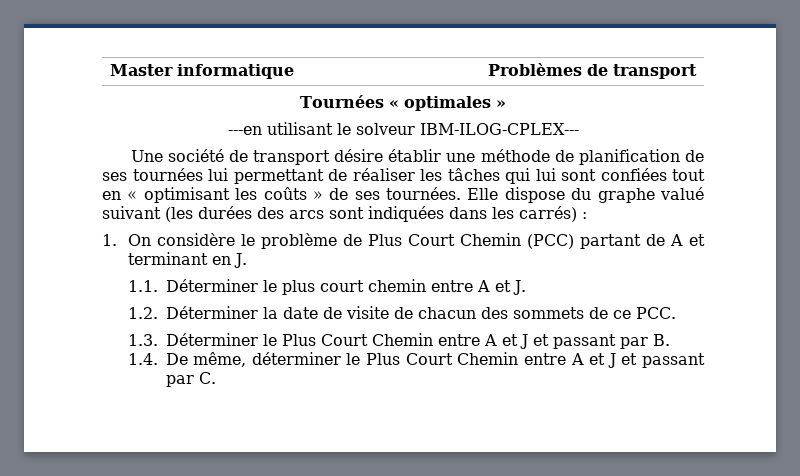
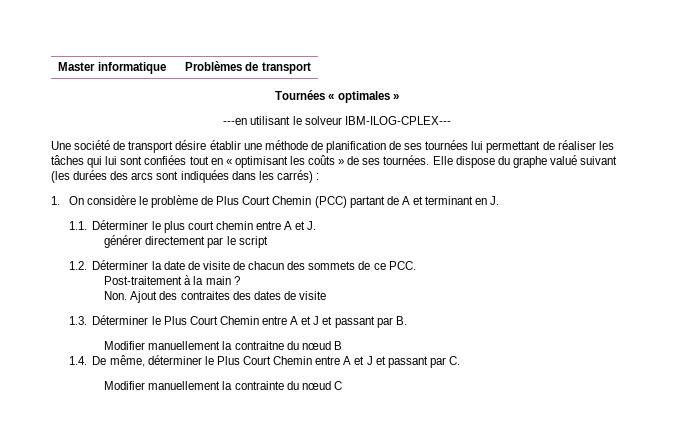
+ générer directement par le script
+ Post-traitement à la main ?
+ Non. Ajout des contraites des dates de visite
+ Modifier manuellement la contraitne du nœud B
+ Modifier manuellement la contrainte du nœud C

